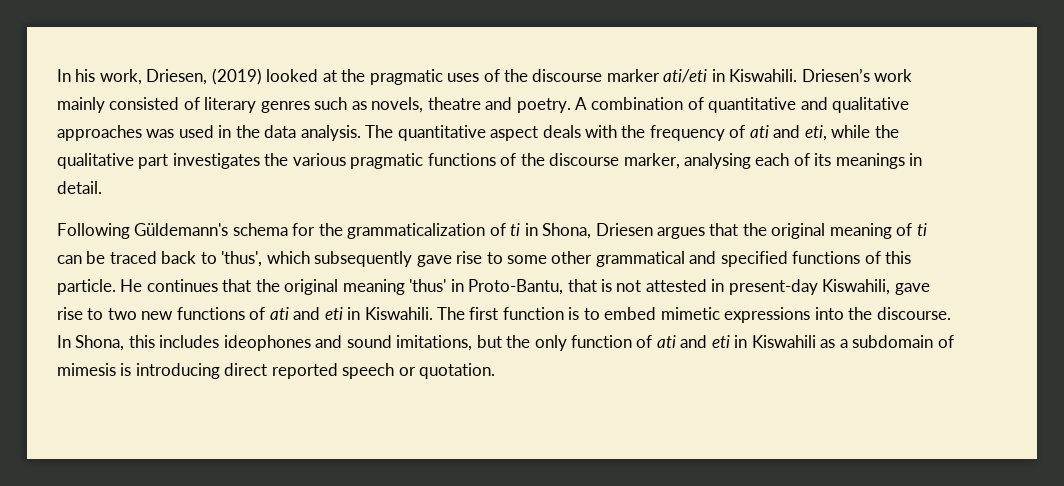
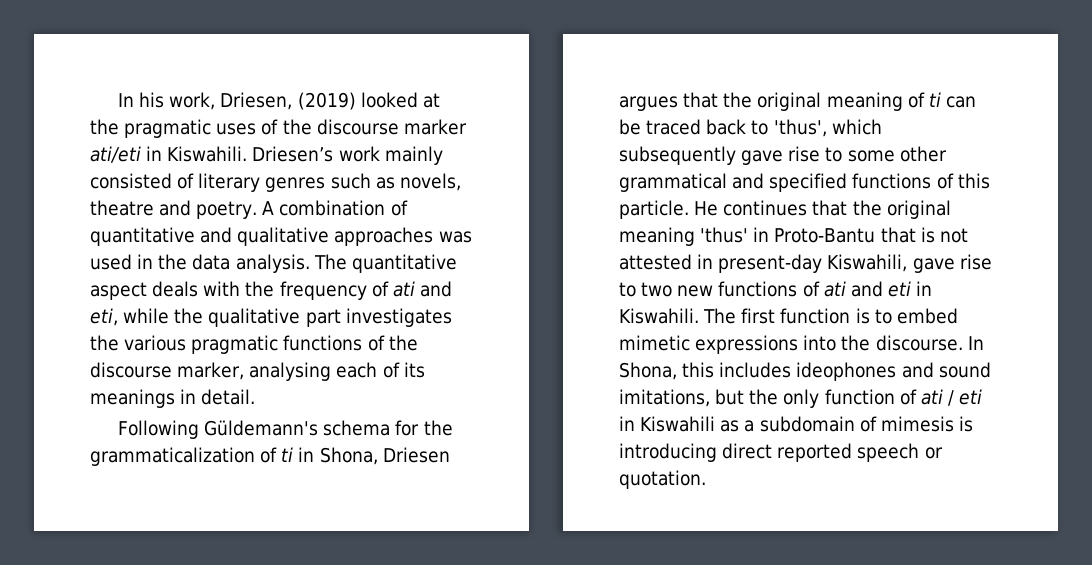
- He continues that the original meaning 'thus' in Proto-Bantu, that is not attested in present-day Kiswahili, gave rise to two new functions of ati and eti in Kiswahili.
+ He continues that the original meaning 'thus' in Proto-Bantu that is not attested in present-day Kiswahili, gave rise to two new functions of ati and eti in Kiswahili.
- In Shona, this includes ideophones and sound imitations, but the only function of ati and eti in Kiswahili as a subdomain of mimesis is introducing direct reported speech or quotation.
+ In Shona, this includes ideophones and sound imitations, but the only function of ati / eti in Kiswahili as a subdomain of mimesis is introducing direct reported speech or quotation.

